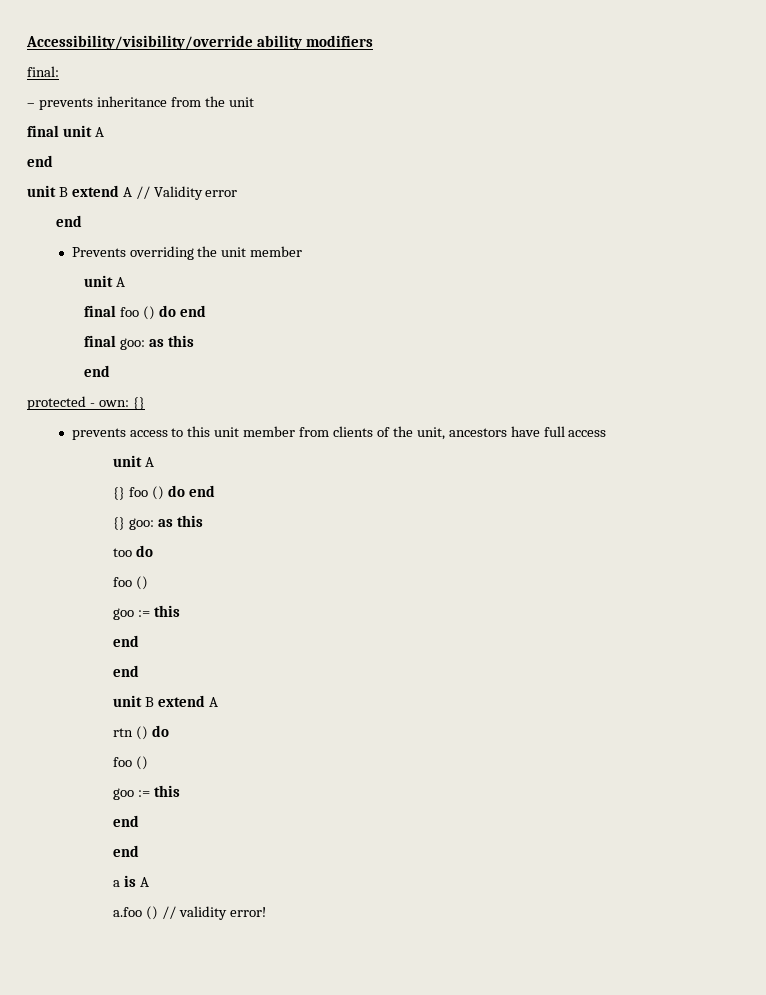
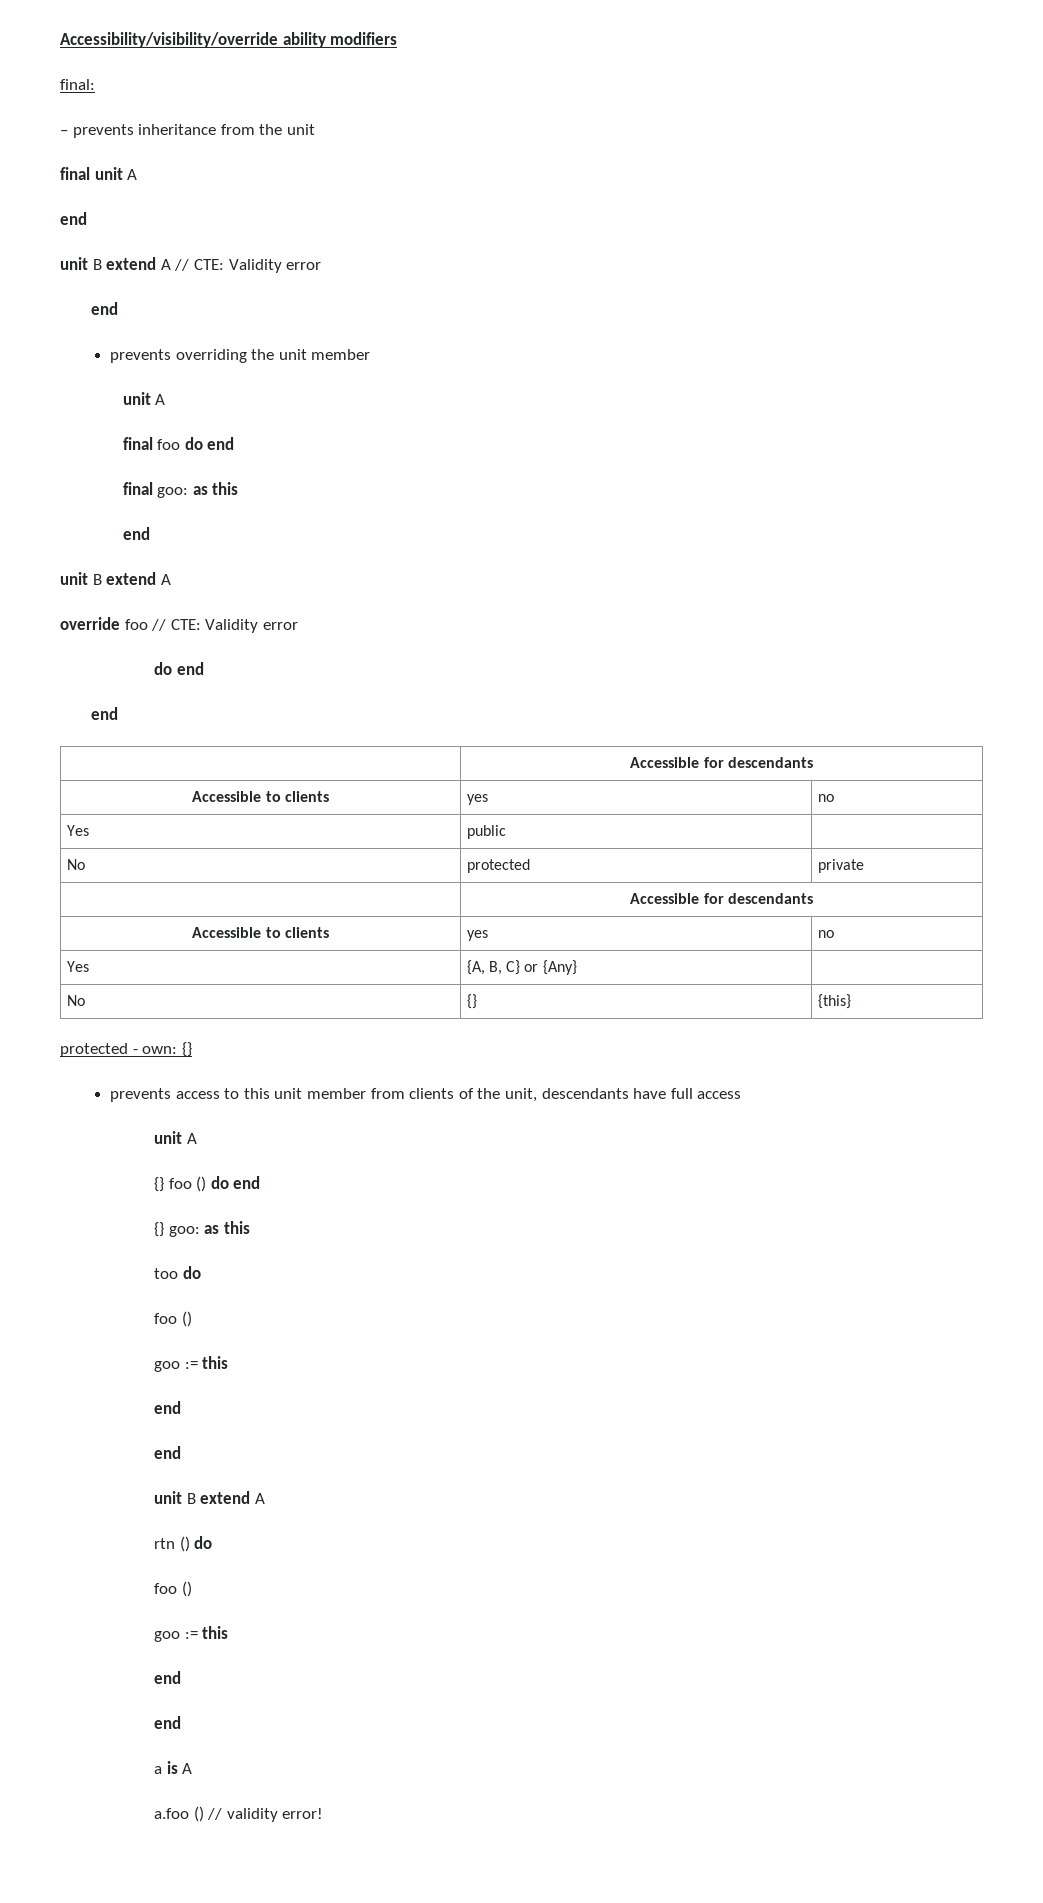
- unit B extend A // Validity error
+ unit B extend A // CTE: Validity error
- Prevents overriding the unit member
+ prevents overriding the unit member
- final foo () do end
+ final foo do end
  final goo: as this
  end
+ unit B extend A
+ override foo // CTE: Validity error
+ do end
+ end
+ | Accessible for descendants
+ Accessible to clients | yes | no
+ Yes | public |
+ No | protected | private
+ | Accessible for descendants
+ Accessible to clients | yes | no
+ Yes | {A, B, C} or {Any} |
+ No | {} | {this}
- prevents access to this unit member from clients of the unit, ancestors have full access
+ prevents access to this unit member from clients of the unit, descendants have full access

